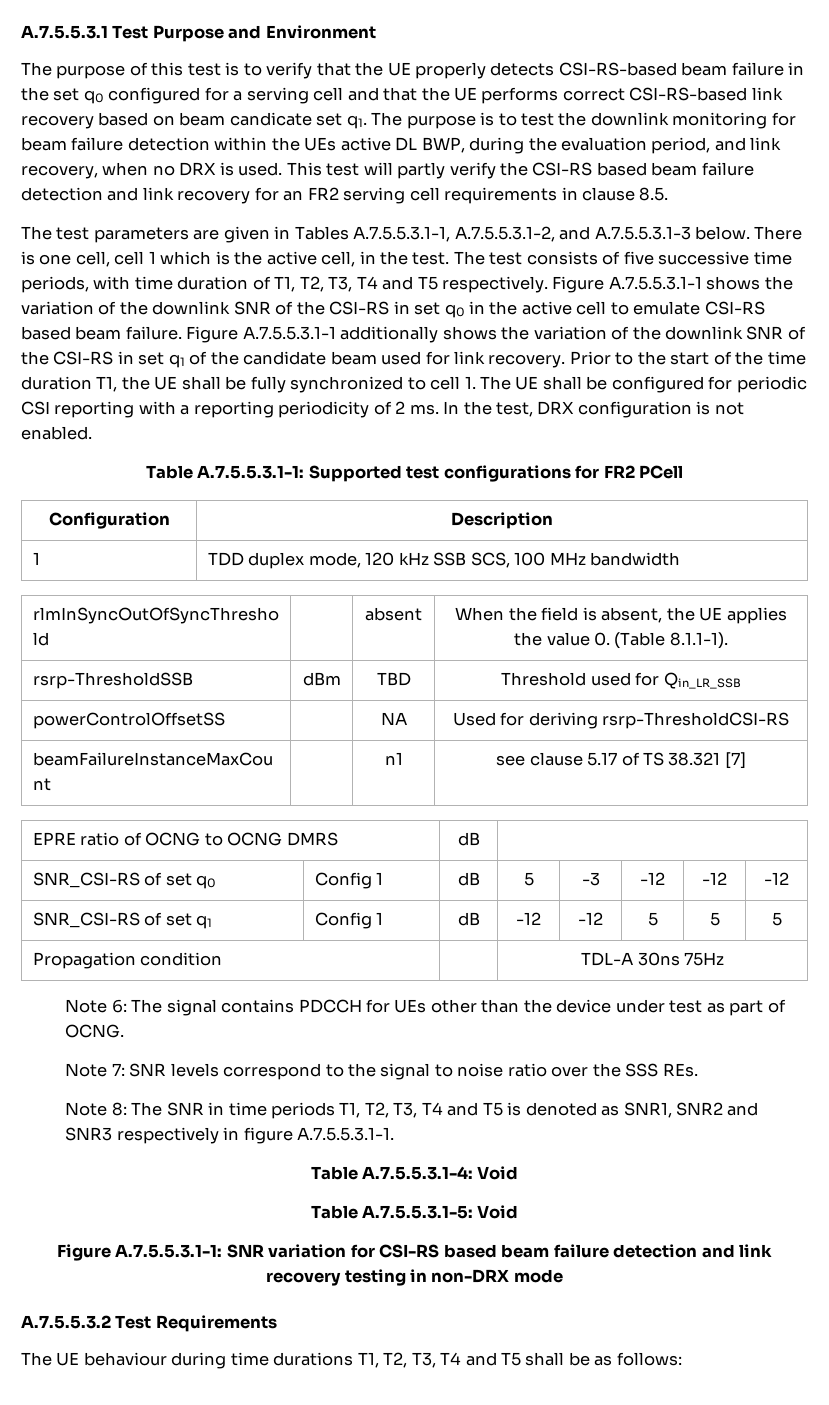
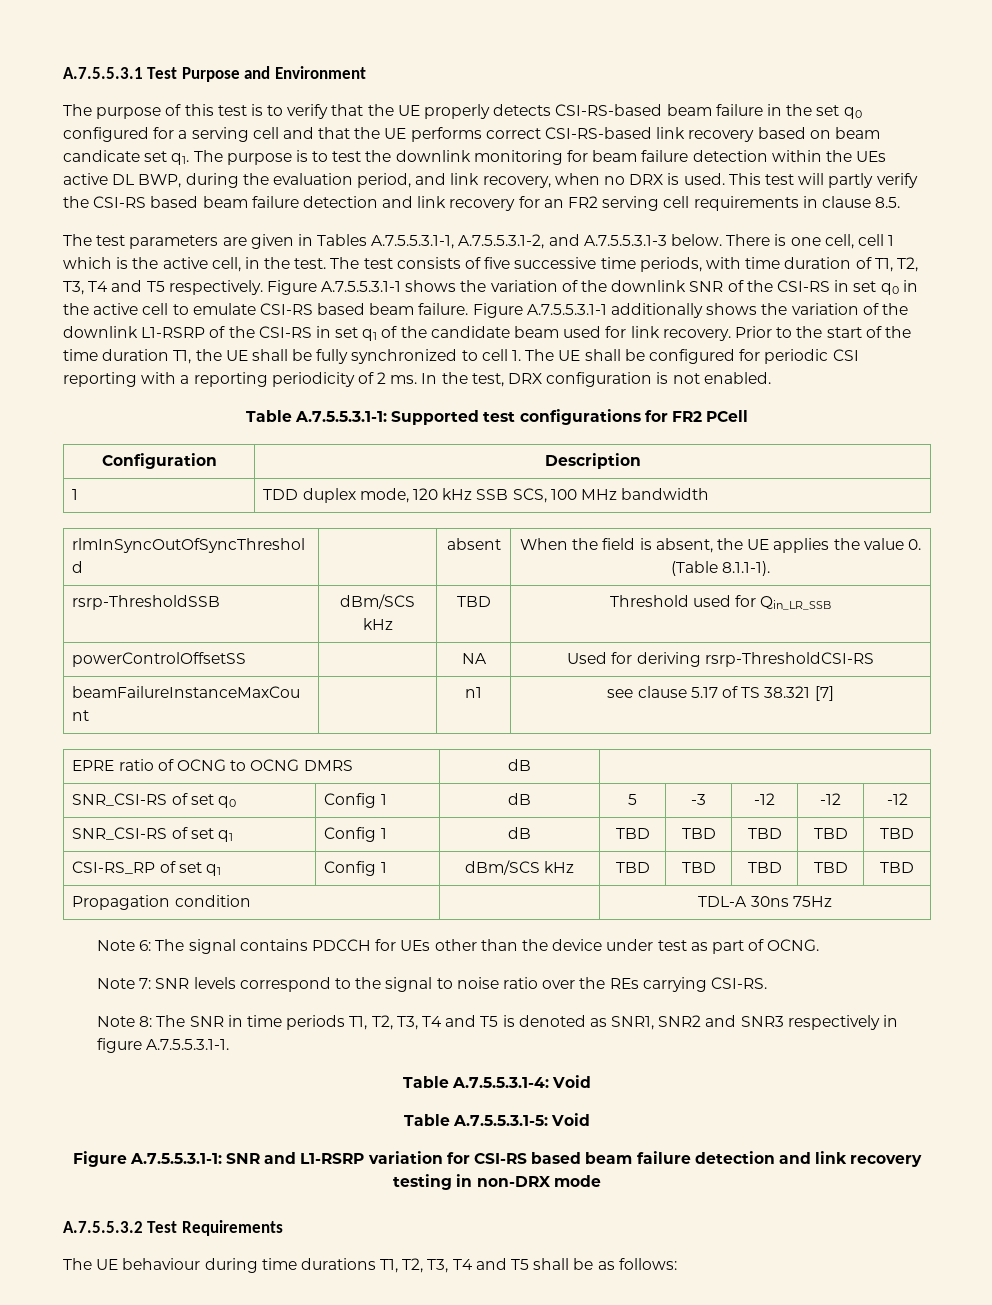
- Figure A.7.5.5.3.1-1 additionally shows the variation of the downlink SNR of the CSI-RS in set q1 of the candidate beam used for link recovery.
+ Figure A.7.5.5.3.1-1 additionally shows the variation of the downlink L1-RSRP of the CSI-RS in set q1 of the candidate beam used for link recovery.
- rsrp-ThresholdSSB | dBm | TBD | Threshold used for Qin_LR_SSB
+ rsrp-ThresholdSSB | dBm/SCS kHz | TBD | Threshold used for Qin_LR_SSB
- SNR_CSI-RS of set q1 | Config 1 | dB | -12 | -12 | 5 | 5 | 5
+ SNR_CSI-RS of set q1 | Config 1 | dB | TBD | TBD | TBD | TBD | TBD
+ CSI-RS_RP of set q1 | Config 1 | dBm/SCS kHz | TBD | TBD | TBD | TBD | TBD
- Note 7: SNR levels correspond to the signal to noise ratio over the SSS REs.
+ Note 7: SNR levels correspond to the signal to noise ratio over the REs carrying CSI-RS.
- Figure A.7.5.5.3.1-1: SNR variation for CSI-RS based beam failure detection and link recovery testing in non-DRX mode
+ Figure A.7.5.5.3.1-1: SNR and L1-RSRP variation for CSI-RS based beam failure detection and link recovery testing in non-DRX mode

